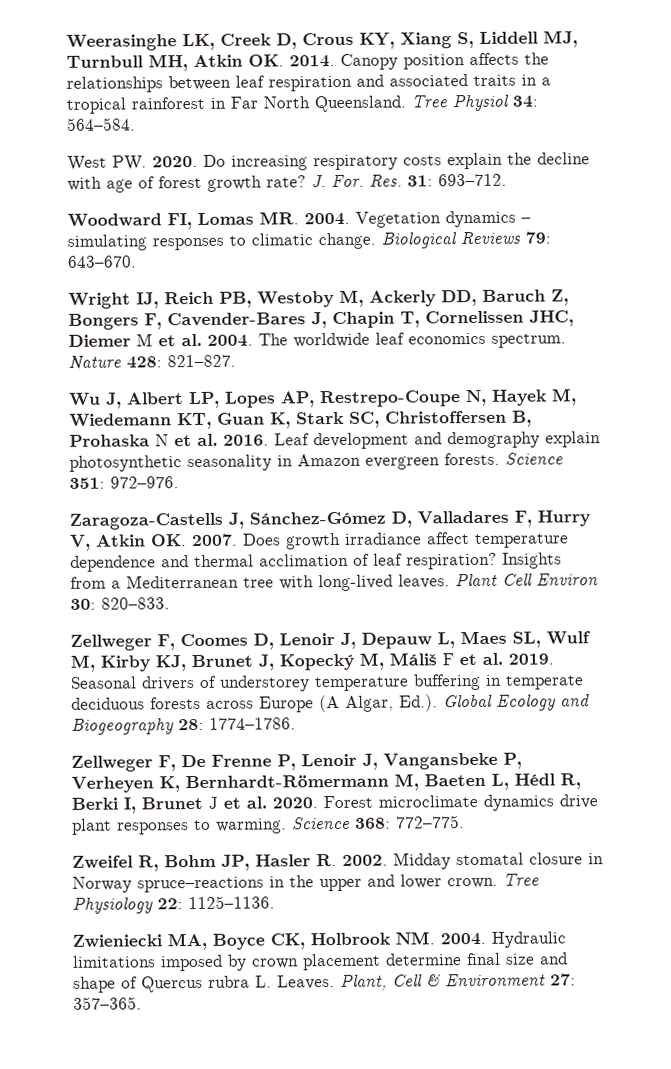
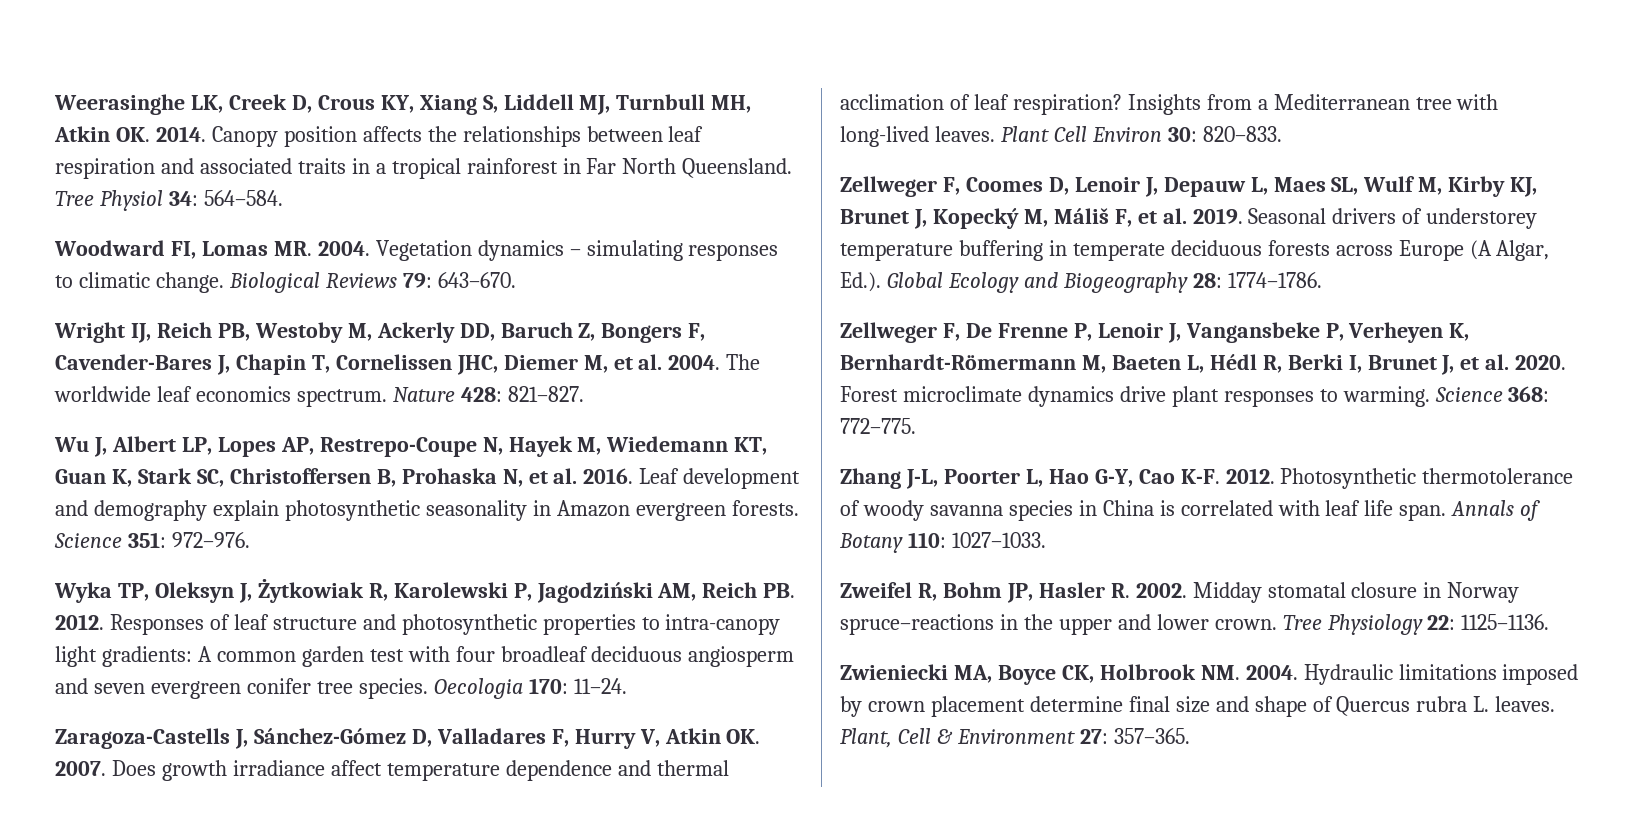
- West PW. 2020. Do increasing respiratory costs explain the decline with age of forest growth rate? J. For. Res. 31: 693–712.
- Wright IJ, Reich PB, Westoby M, Ackerly DD, Baruch Z, Bongers F, Cavender-Bares J, Chapin T, Cornelissen JHC, Diemer M et al. 2004.
+ Wright IJ, Reich PB, Westoby M, Ackerly DD, Baruch Z, Bongers F, Cavender-Bares J, Chapin T, Cornelissen JHC, Diemer M, et al. 2004.
- Wu J, Albert LP, Lopes AP, Restrepo-Coupe N, Hayek M, Wiedemann KT, Guan K, Stark SC, Christoffersen B, Prohaska N et al. 2016.
+ Wu J, Albert LP, Lopes AP, Restrepo-Coupe N, Hayek M, Wiedemann KT, Guan K, Stark SC, Christoffersen B, Prohaska N, et al. 2016.
+ Wyka TP, Oleksyn J, Żytkowiak R, Karolewski P, Jagodziński AM, Reich PB. 2012. Responses of leaf structure and photosynthetic properties to intra-canopy light gradients: A common garden test with four broadleaf deciduous angiosperm and seven evergreen conifer tree species. Oecologia 170: 11–24.
- Zellweger F, Coomes D, Lenoir J, Depauw L, Maes SL, Wulf M, Kirby KJ, Brunet J, Kopecký M, Máliš F et al. 2019.
+ Zellweger F, Coomes D, Lenoir J, Depauw L, Maes SL, Wulf M, Kirby KJ, Brunet J, Kopecký M, Máliš F, et al. 2019.
- Zellweger F, De Frenne P, Lenoir J, Vangansbeke P, Verheyen K, Bernhardt-Römermann M, Baeten L, Hédl R, Berki I, Brunet J et al. 2020.
+ Zellweger F, De Frenne P, Lenoir J, Vangansbeke P, Verheyen K, Bernhardt-Römermann M, Baeten L, Hédl R, Berki I, Brunet J, et al. 2020.
+ Zhang J-L, Poorter L, Hao G-Y, Cao K-F. 2012. Photosynthetic thermotolerance of woody savanna species in China is correlated with leaf life span. Annals of Botany 110: 1027–1033.
- Hydraulic limitations imposed by crown placement determine final size and shape of Quercus rubra L. Leaves.
+ Hydraulic limitations imposed by crown placement determine final size and shape of Quercus rubra L. leaves.

